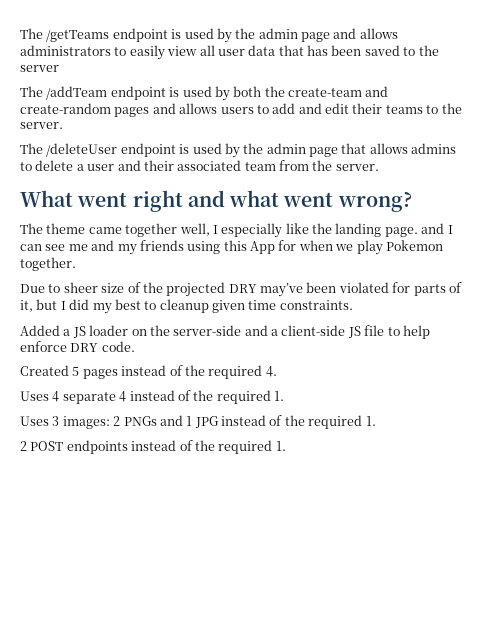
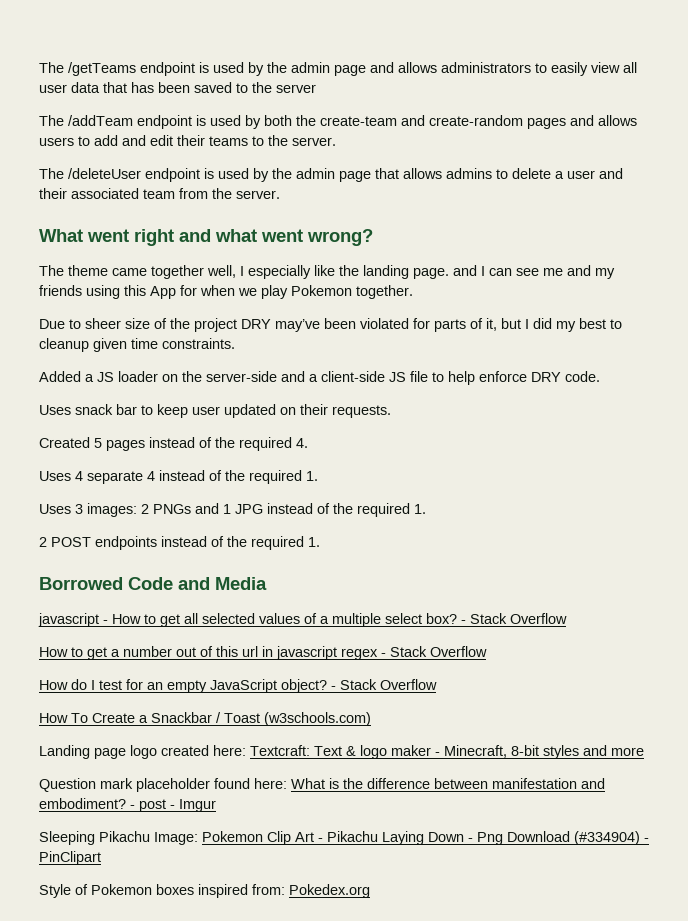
- Due to sheer size of the projected DRY may’ve been violated for parts of it, but I did my best to cleanup given time constraints.
+ Due to sheer size of the project DRY may’ve been violated for parts of it, but I did my best to cleanup given time constraints.
+ Uses snack bar to keep user updated on their requests.
+ Borrowed Code and Media
+ javascript - How to get all selected values of a multiple select box? - Stack Overflow
+ How to get a number out of this url in javascript regex - Stack Overflow
+ How do I test for an empty JavaScript object? - Stack Overflow
+ How To Create a Snackbar / Toast (w3schools.com)
+ Landing page logo created here: Textcraft: Text & logo maker - Minecraft, 8-bit styles and more
+ Question mark placeholder found here: What is the difference between manifestation and embodiment? - post - Imgur
+ Sleeping Pikachu Image: Pokemon Clip Art - Pikachu Laying Down - Png Download (#334904) - PinClipart
+ Style of Pokemon boxes inspired from: Pokedex.org

